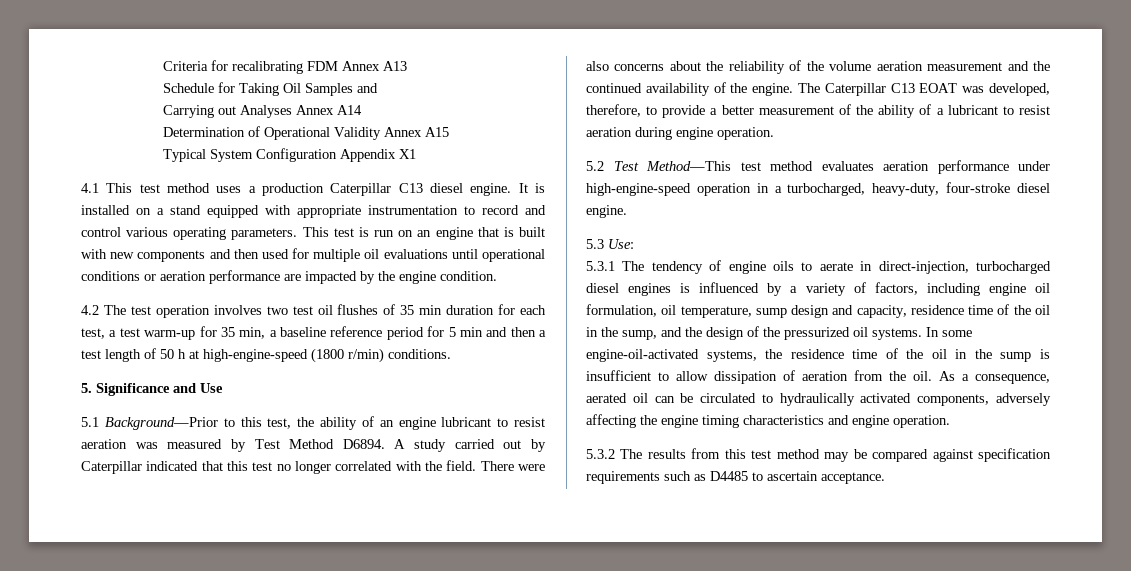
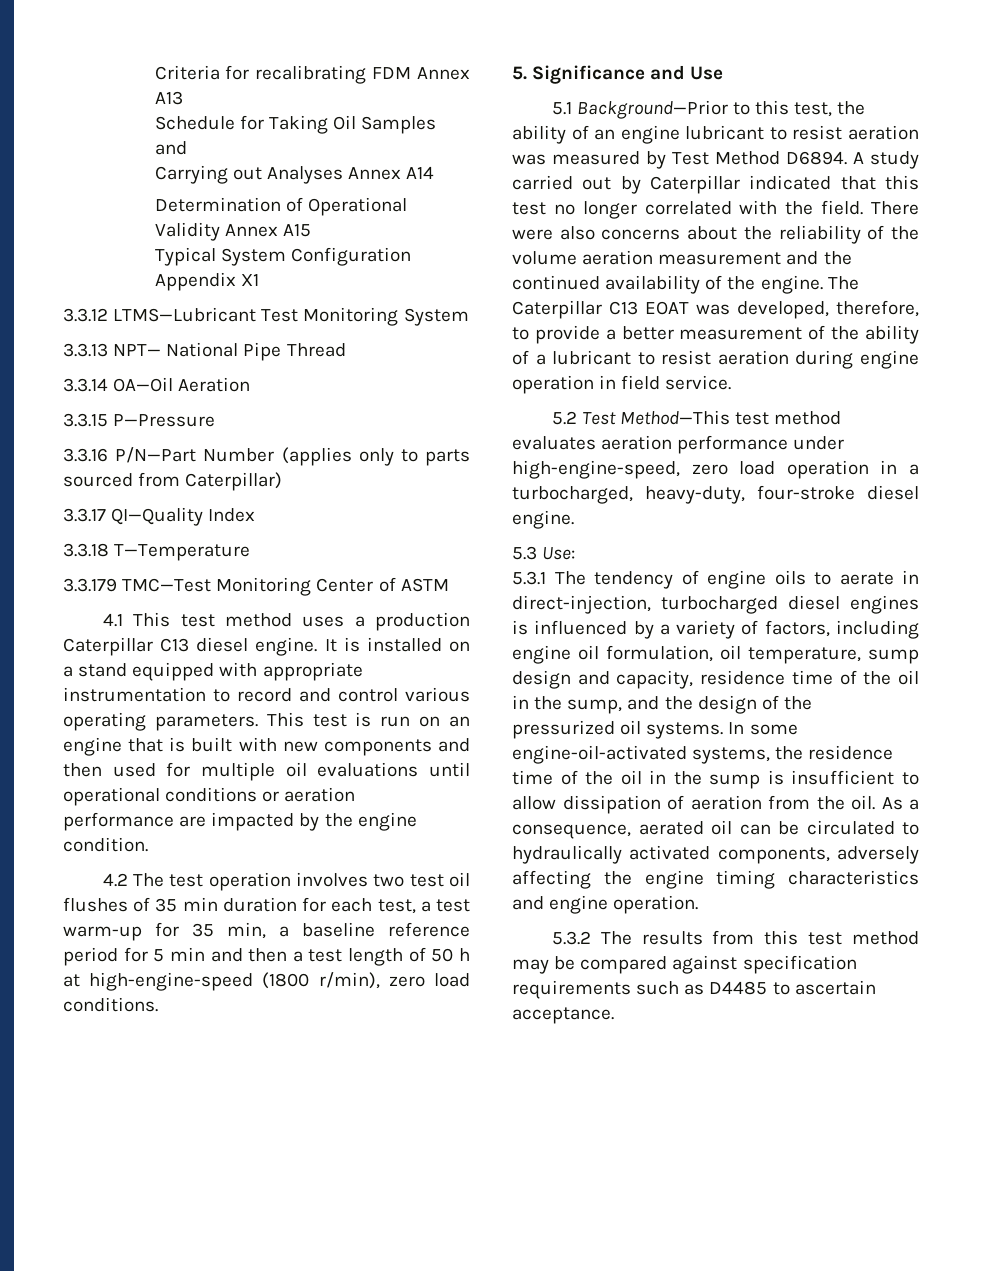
+ 3.3.12 LTMS—Lubricant Test Monitoring System
+ 3.3.13 NPT— National Pipe Thread
+ 3.3.14 OA—Oil Aeration
+ 3.3.15 P—Pressure
+ 3.3.16 P/N—Part Number (applies only to parts sourced from Caterpillar)
+ 3.3.17 QI—Quality Index
+ 3.3.18 T—Temperature
+ 3.3.179 TMC—Test Monitoring Center of ASTM
- 4.2 The test operation involves two test oil flushes of 35 min duration for each test, a test warm-up for 35 min, a baseline reference period for 5 min and then a test length of 50 h at high-engine-speed (1800 r/min) conditions.
+ 4.2 The test operation involves two test oil flushes of 35 min duration for each test, a test warm-up for 35 min, a baseline reference period for 5 min and then a test length of 50 h at high-engine-speed (1800 r/min), zero load conditions.
- The Caterpillar C13 EOAT was developed, therefore, to provide a better measurement of the ability of a lubricant to resist aeration during engine operation.
+ The Caterpillar C13 EOAT was developed, therefore, to provide a better measurement of the ability of a lubricant to resist aeration during engine operation in field service.
- 5.2 Test Method—This test method evaluates aeration performance under high-engine-speed operation in a turbocharged, heavy-duty, four-stroke diesel engine.
+ 5.2 Test Method—This test method evaluates aeration performance under high-engine-speed, zero load operation in a turbocharged, heavy-duty, four-stroke diesel engine.

